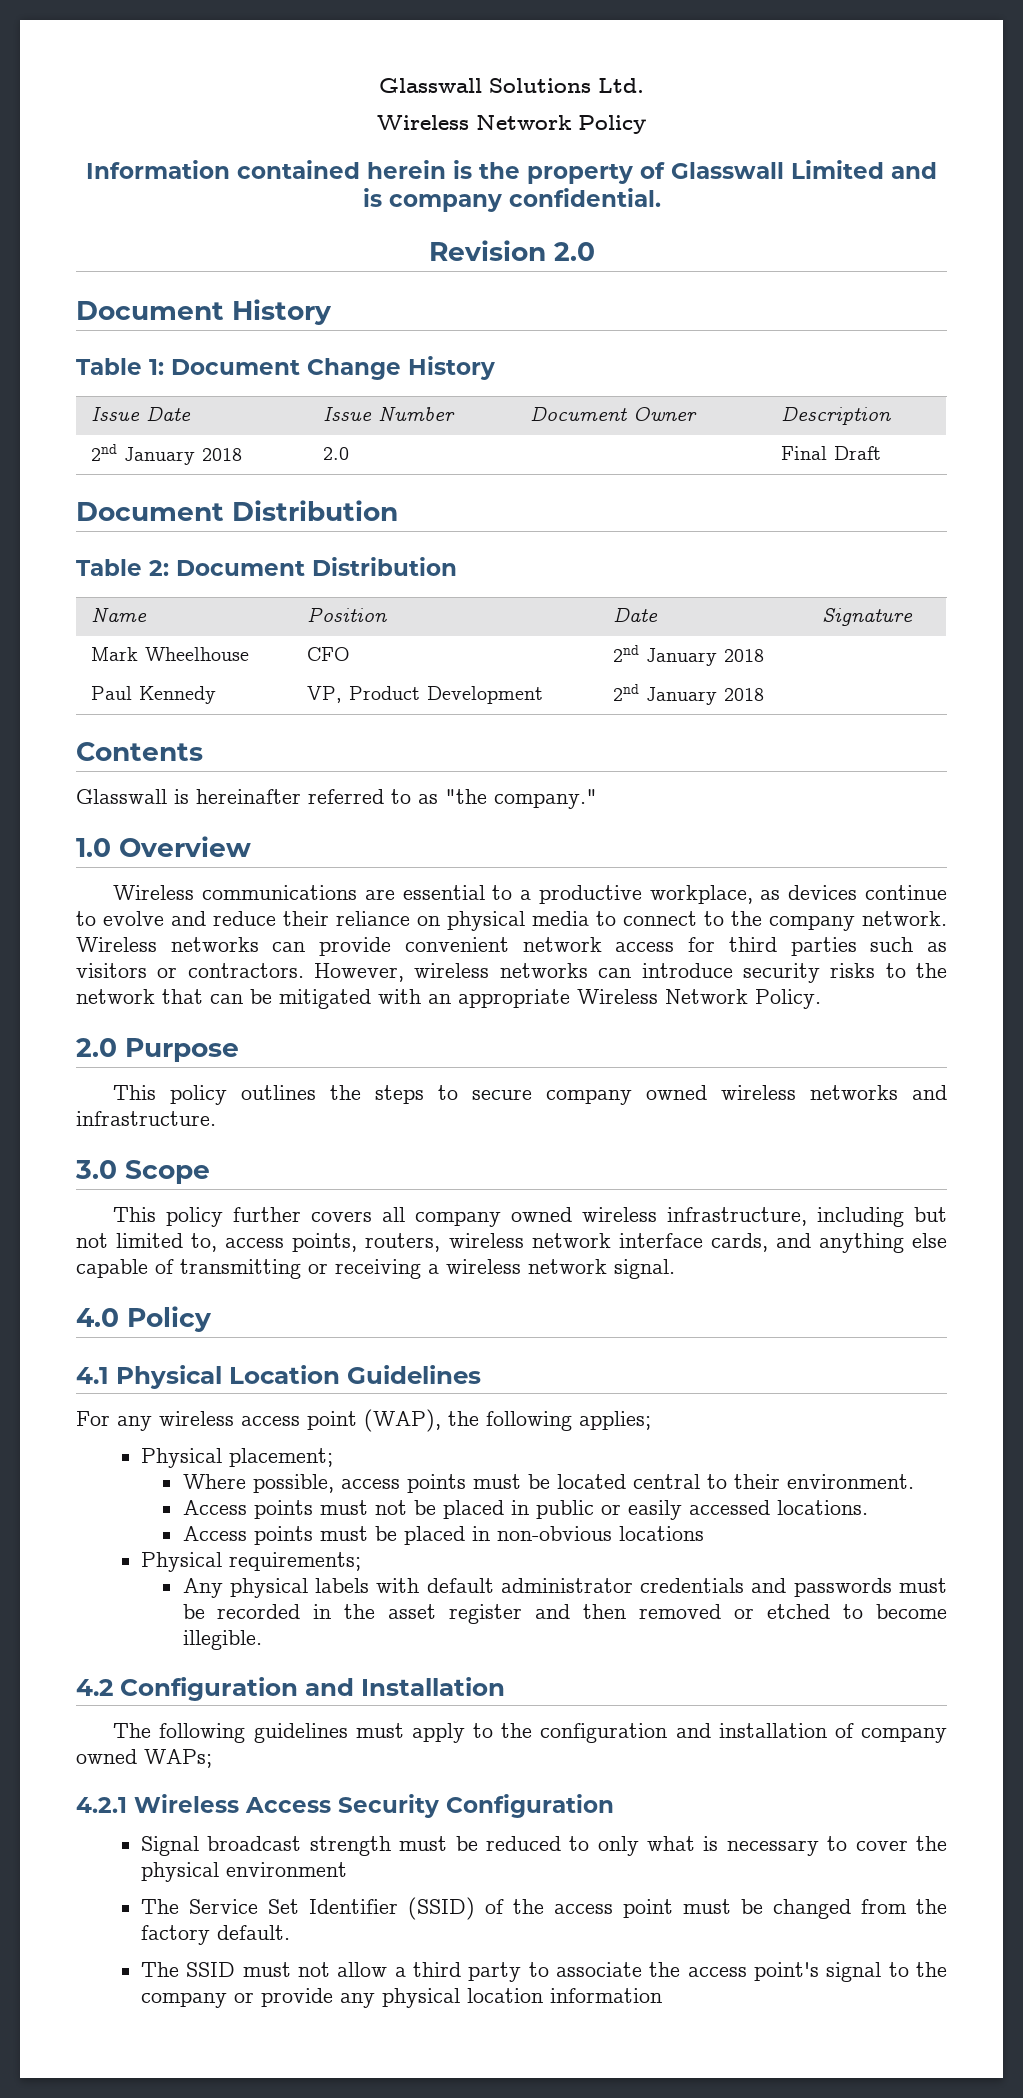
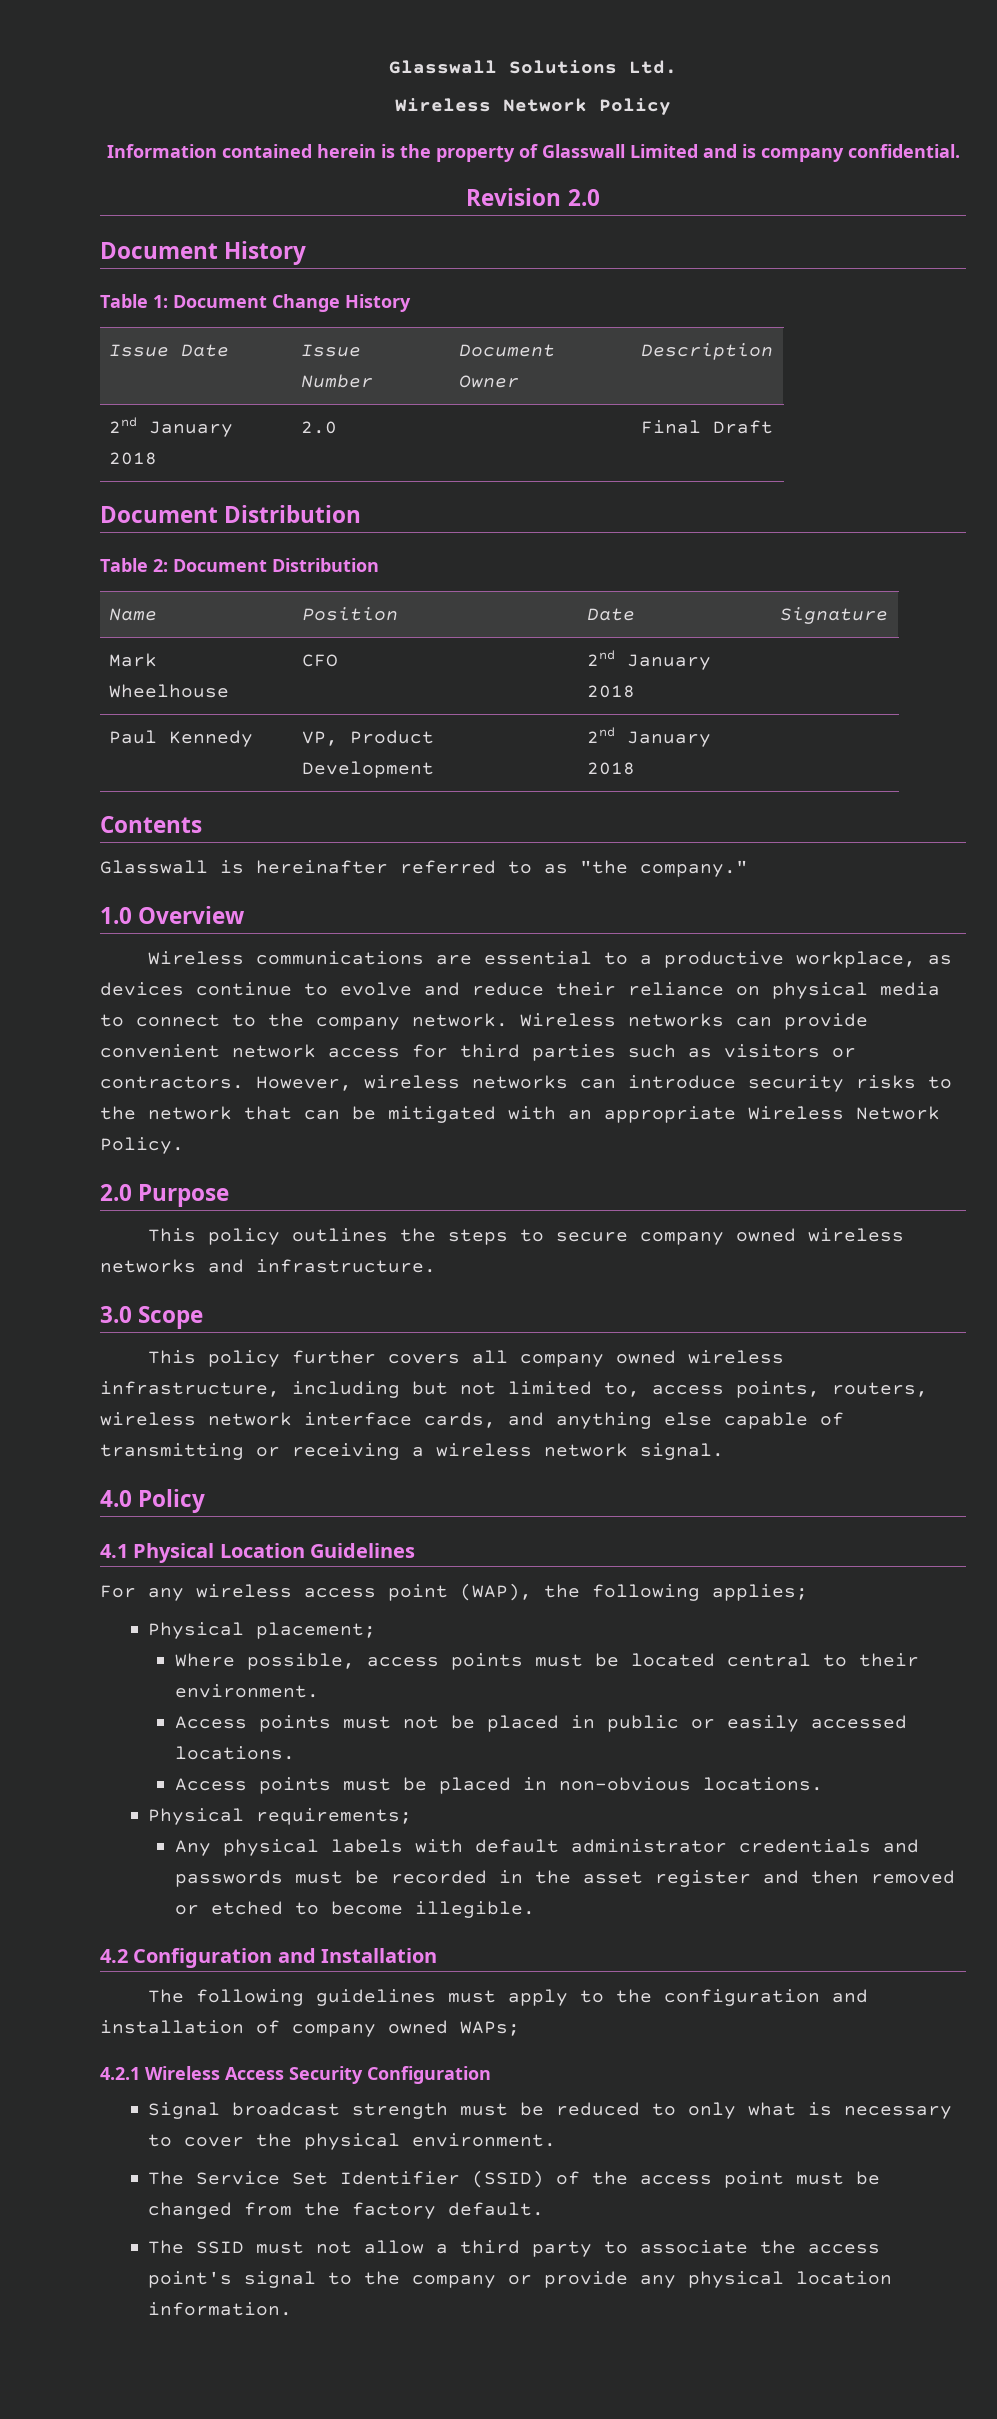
- Access points must be placed in non-obvious locations
+ Access points must be placed in non-obvious locations.
- Signal broadcast strength must be reduced to only what is necessary to cover the physical environment
+ Signal broadcast strength must be reduced to only what is necessary to cover the physical environment.
- The SSID must not allow a third party to associate the access point's signal to the company or provide any physical location information
+ The SSID must not allow a third party to associate the access point's signal to the company or provide any physical location information.

